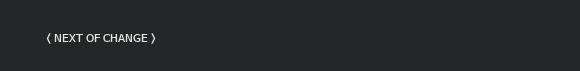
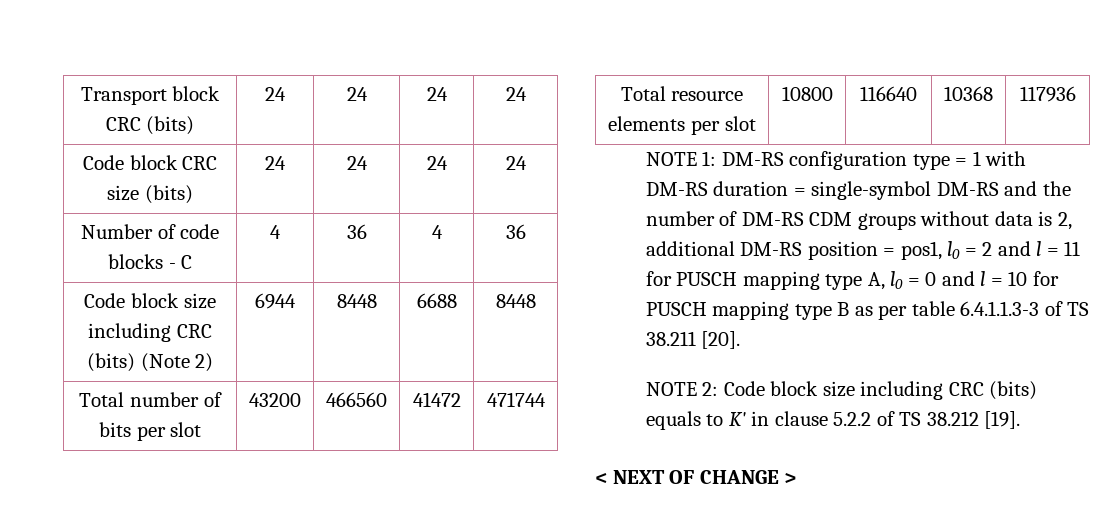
+ Transport block CRC (bits) | 24 | 24 | 24 | 24
+ Code block CRC size (bits) | 24 | 24 | 24 | 24
+ Number of code blocks - C | 4 | 36 | 4 | 36
+ Code block size including CRC (bits) (Note 2) | 6944 | 8448 | 6688 | 8448
+ Total number of bits per slot | 43200 | 466560 | 41472 | 471744
+ Total resource elements per slot | 10800 | 116640 | 10368 | 117936
+ NOTE 1: DM-RS configuration type = 1 with DM-RS duration = single-symbol DM-RS and the number of DM-RS CDM groups without data is 2, additional DM-RS position = pos1, l0 = 2 and l = 11 for PUSCH mapping type A, l0 = 0 and l = 10 for PUSCH mapping type B as per table 6.4.1.1.3-3 of TS 38.211 [20].
+ NOTE 2: Code block size including CRC (bits) equals to K' in clause 5.2.2 of TS 38.212 [19].

